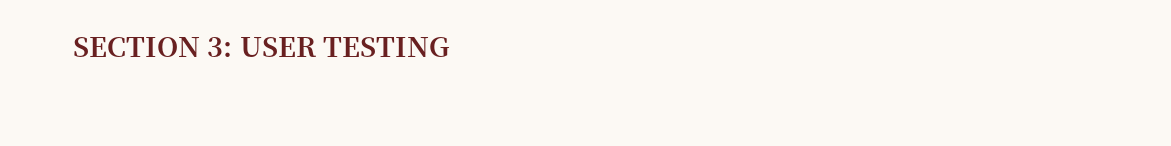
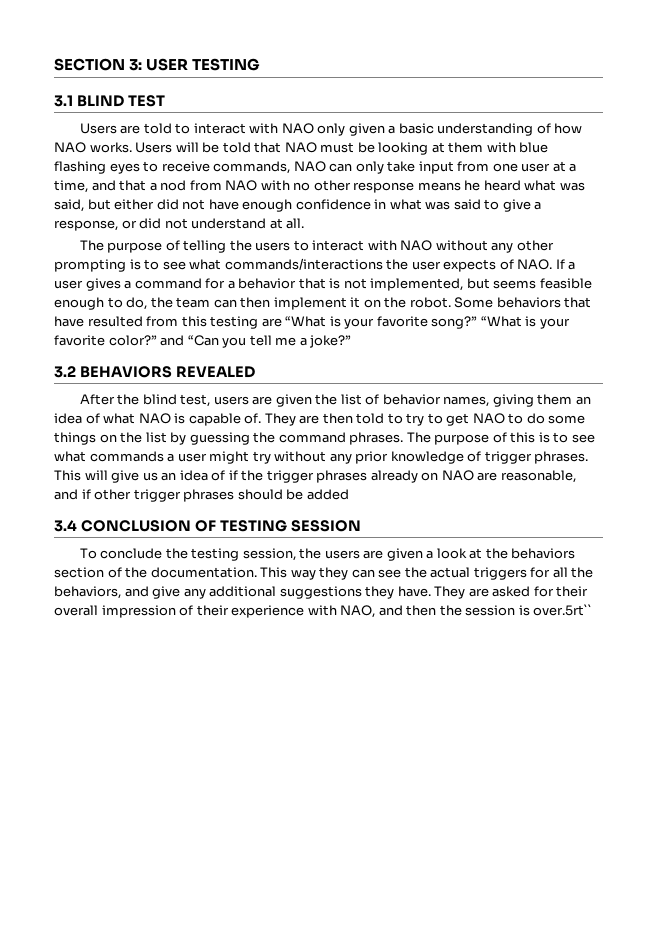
+ 3.1 BLIND TEST
+ Users are told to interact with NAO only given a basic understanding of how NAO works. Users will be told that NAO must be looking at them with blue flashing eyes to receive commands, NAO can only take input from one user at a time, and that a nod from NAO with no other response means he heard what was said, but either did not have enough confidence in what was said to give a response, or did not understand at all.
+ The purpose of telling the users to interact with NAO without any other prompting is to see what commands/interactions the user expects of NAO. If a user gives a command for a behavior that is not implemented, but seems feasible enough to do, the team can then implement it on the robot. Some behaviors that have resulted from this testing are “What is your favorite song?” “What is your favorite color?” and “Can you tell me a joke?”
+ 3.2 BEHAVIORS REVEALED
+ After the blind test, users are given the list of behavior names, giving them an idea of what NAO is capable of. They are then told to try to get NAO to do some things on the list by guessing the command phrases. The purpose of this is to see what commands a user might try without any prior knowledge of trigger phrases. This will give us an idea of if the trigger phrases already on NAO are reasonable, and if other trigger phrases should be added
+ 3.4 CONCLUSION OF TESTING SESSION
+ To conclude the testing session, the users are given a look at the behaviors section of the documentation. This way they can see the actual triggers for all the behaviors, and give any additional suggestions they have. They are asked for their overall impression of their experience with NAO, and then the session is over.5rt``

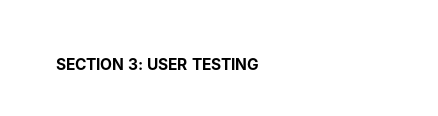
- 3.1 BLIND TEST
- Users are told to interact with NAO only given a basic understanding of how NAO works. Users will be told that NAO must be looking at them with blue flashing eyes to receive commands, NAO can only take input from one user at a time, and that a nod from NAO with no other response means he heard what was said, but either did not have enough confidence in what was said to give a response, or did not understand at all.
- The purpose of telling the users to interact with NAO without any other prompting is to see what commands/interactions the user expects of NAO. If a user gives a command for a behavior that is not implemented, but seems feasible enough to do, the team can then implement it on the robot. Some behaviors that have resulted from this testing are “What is your favorite song?” “What is your favorite color?” and “Can you tell me a joke?”
- 3.2 BEHAVIORS REVEALED
- After the blind test, users are given the list of behavior names, giving them an idea of what NAO is capable of. They are then told to try to get NAO to do some things on the list by guessing the command phrases. The purpose of this is to see what commands a user might try without any prior knowledge of trigger phrases. This will give us an idea of if the trigger phrases already on NAO are reasonable, and if other trigger phrases should be added
- 3.4 CONCLUSION OF TESTING SESSION
- To conclude the testing session, the users are given a look at the behaviors section of the documentation. This way they can see the actual triggers for all the behaviors, and give any additional suggestions they have. They are asked for their overall impression of their experience with NAO, and then the session is over.5rt``

